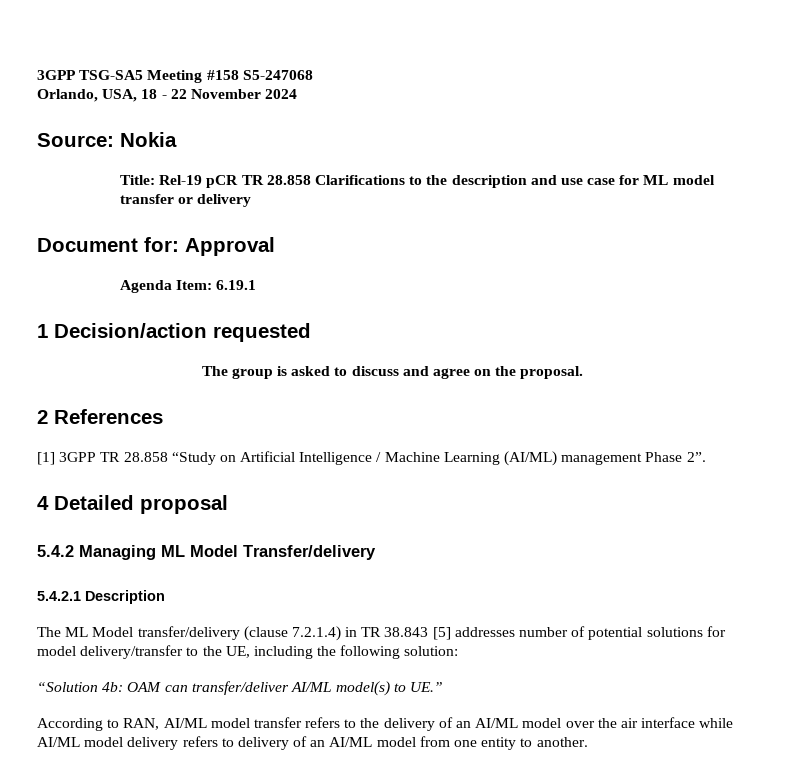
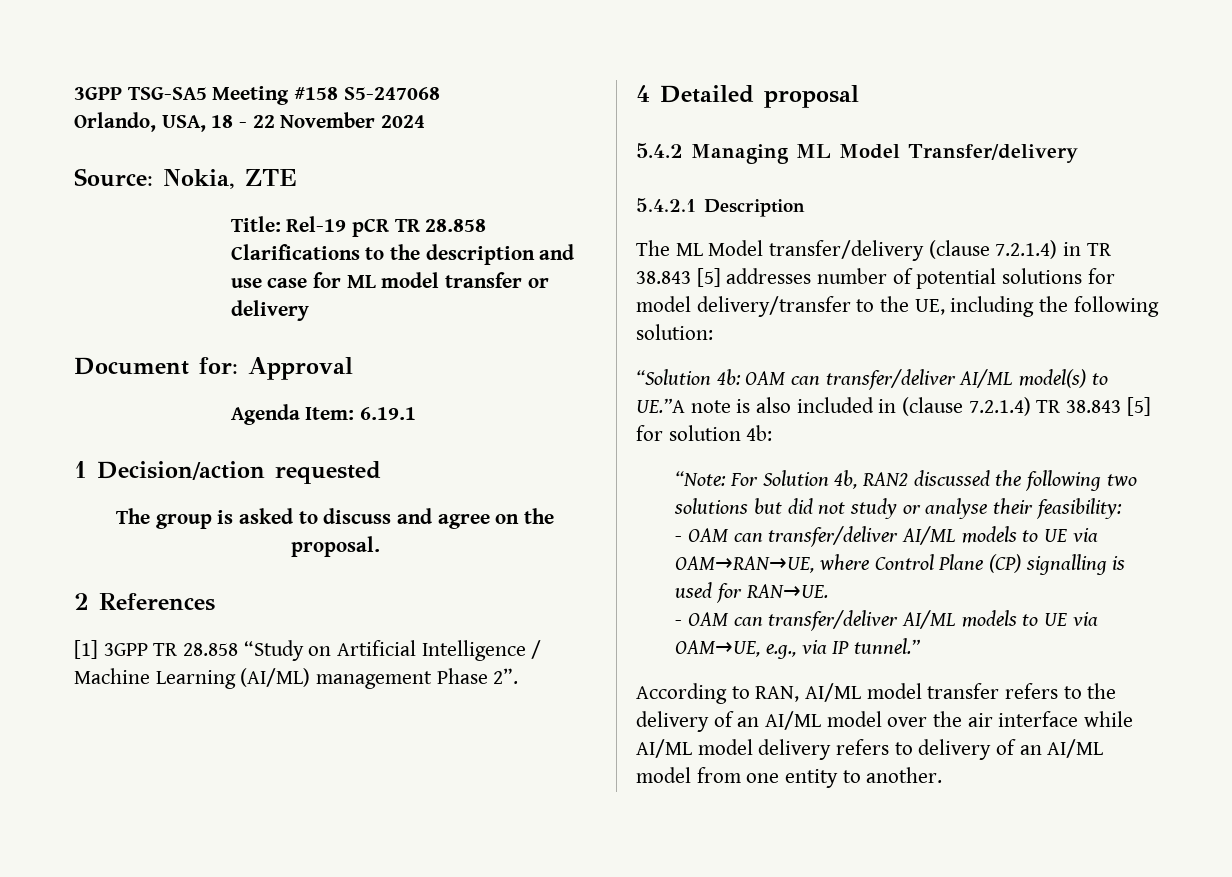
- Source: Nokia
+ Source: Nokia, ZTE
- “Solution 4b: OAM can transfer/deliver AI/ML model(s) to UE.”
+ “Solution 4b: OAM can transfer/deliver AI/ML model(s) to UE.”A note is also included in (clause 7.2.1.4) TR 38.843 [5] for solution 4b:
+ “Note: For Solution 4b, RAN2 discussed the following two solutions but did not study or analyse their feasibility:
+ - OAM can transfer/deliver AI/ML models to UE via OAM→RAN→UE, where Control Plane (CP) signalling is used for RAN→UE.
+ - OAM can transfer/deliver AI/ML models to UE via OAM→UE, e.g., via IP tunnel.”

